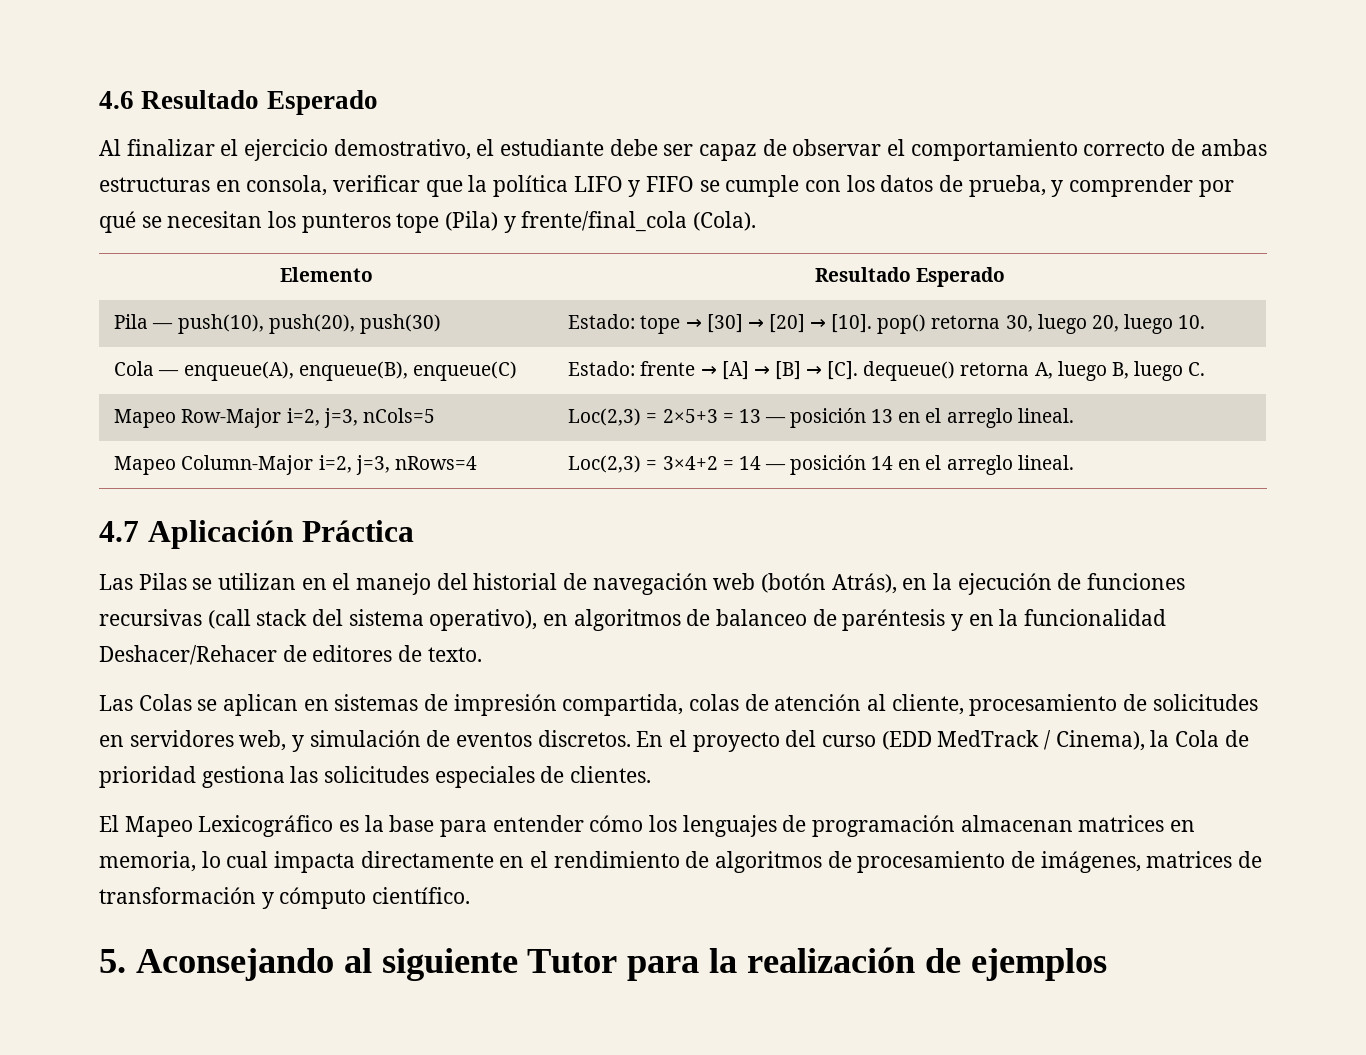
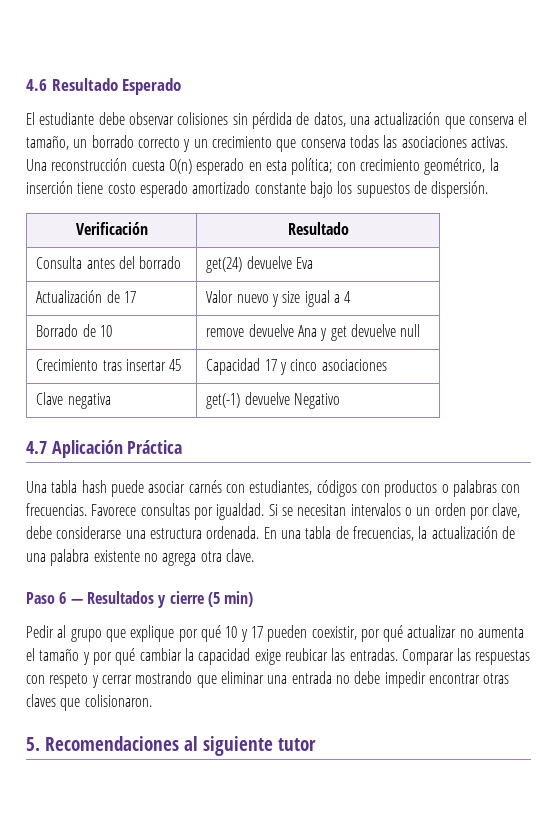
- Al finalizar el ejercicio demostrativo, el estudiante debe ser capaz de observar el comportamiento correcto de ambas estructuras en consola, verificar que la política LIFO y FIFO se cumple con los datos de prueba, y comprender por qué se necesitan los punteros tope (Pila) y frente/final_cola (Cola).
- Elemento | Resultado Esperado
- Pila — push(10), push(20), push(30) | Estado: tope → [30] → [20] → [10]. pop() retorna 30, luego 20, luego 10.
- Cola — enqueue(A), enqueue(B), enqueue(C) | Estado: frente → [A] → [B] → [C]. dequeue() retorna A, luego B, luego C.
- Mapeo Row-Major i=2, j=3, nCols=5 | Loc(2,3) = 2×5+3 = 13 — posición 13 en el arreglo lineal.
- Mapeo Column-Major i=2, j=3, nRows=4 | Loc(2,3) = 3×4+2 = 14 — posición 14 en el arreglo lineal.
+ El estudiante debe observar colisiones sin pérdida de datos, una actualización que conserva el tamaño, un borrado correcto y un crecimiento que conserva todas las asociaciones activas. Una reconstrucción cuesta O(n) esperado en esta política; con crecimiento geométrico, la inserción tiene costo esperado amortizado constante bajo los supuestos de dispersión.
+ Verificación | Resultado
+ Consulta antes del borrado | get(24) devuelve Eva
+ Actualización de 17 | Valor nuevo y size igual a 4
+ Borrado de 10 | remove devuelve Ana y get devuelve null
+ Crecimiento tras insertar 45 | Capacidad 17 y cinco asociaciones
+ Clave negativa | get(-1) devuelve Negativo
  4.7 Aplicación Práctica
- Las Pilas se utilizan en el manejo del historial de navegación web (botón Atrás), en la ejecución de funciones recursivas (call stack del sistema operativo), en algoritmos de balanceo de paréntesis y en la funcionalidad Deshacer/Rehacer de editores de texto.
- Las Colas se aplican en sistemas de impresión compartida, colas de atención al cliente, procesamiento de solicitudes en servidores web, y simulación de eventos discretos. En el proyecto del curso (EDD MedTrack / Cinema), la Cola de prioridad gestiona las solicitudes especiales de clientes.
- El Mapeo Lexicográfico es la base para entender cómo los lenguajes de programación almacenan matrices en memoria, lo cual impacta directamente en el rendimiento de algoritmos de procesamiento de imágenes, matrices de transformación y cómputo científico.
+ Una tabla hash puede asociar carnés con estudiantes, códigos con productos o palabras con frecuencias. Favorece consultas por igualdad. Si se necesitan intervalos o un orden por clave, debe considerarse una estructura ordenada. En una tabla de frecuencias, la actualización de una palabra existente no agrega otra clave.
+ Paso 6 — Resultados y cierre (5 min)
+ Pedir al grupo que explique por qué 10 y 17 pueden coexistir, por qué actualizar no aumenta el tamaño y por qué cambiar la capacidad exige reubicar las entradas. Comparar las respuestas con respeto y cerrar mostrando que eliminar una entrada no debe impedir encontrar otras claves que colisionaron.
- 5. Aconsejando al siguiente Tutor para la realización de ejemplos
+ 5. Recomendaciones al siguiente tutor

